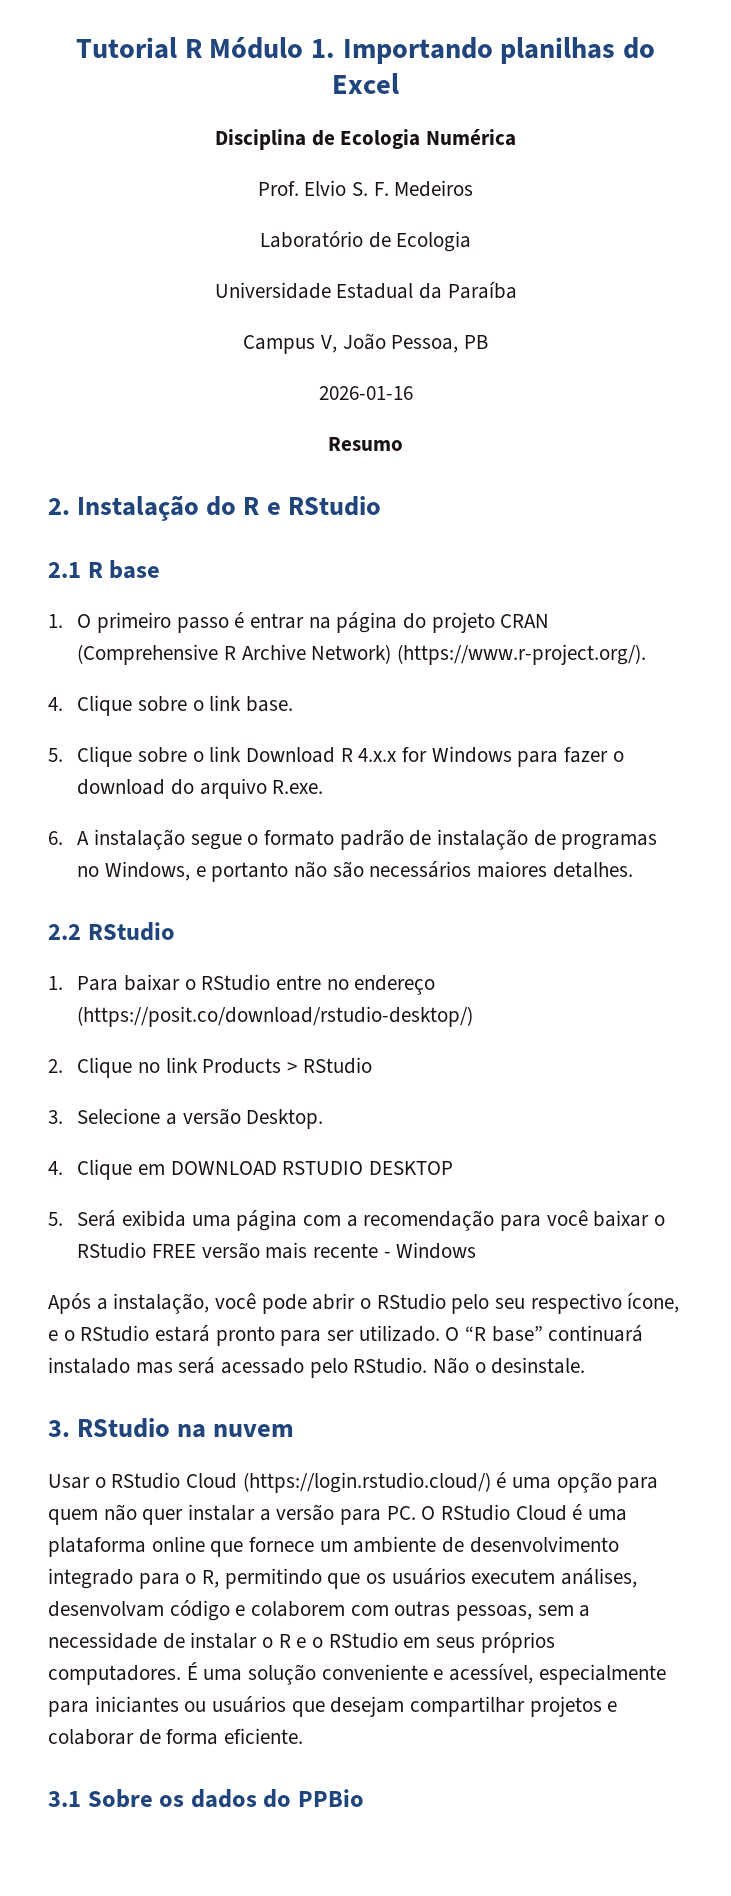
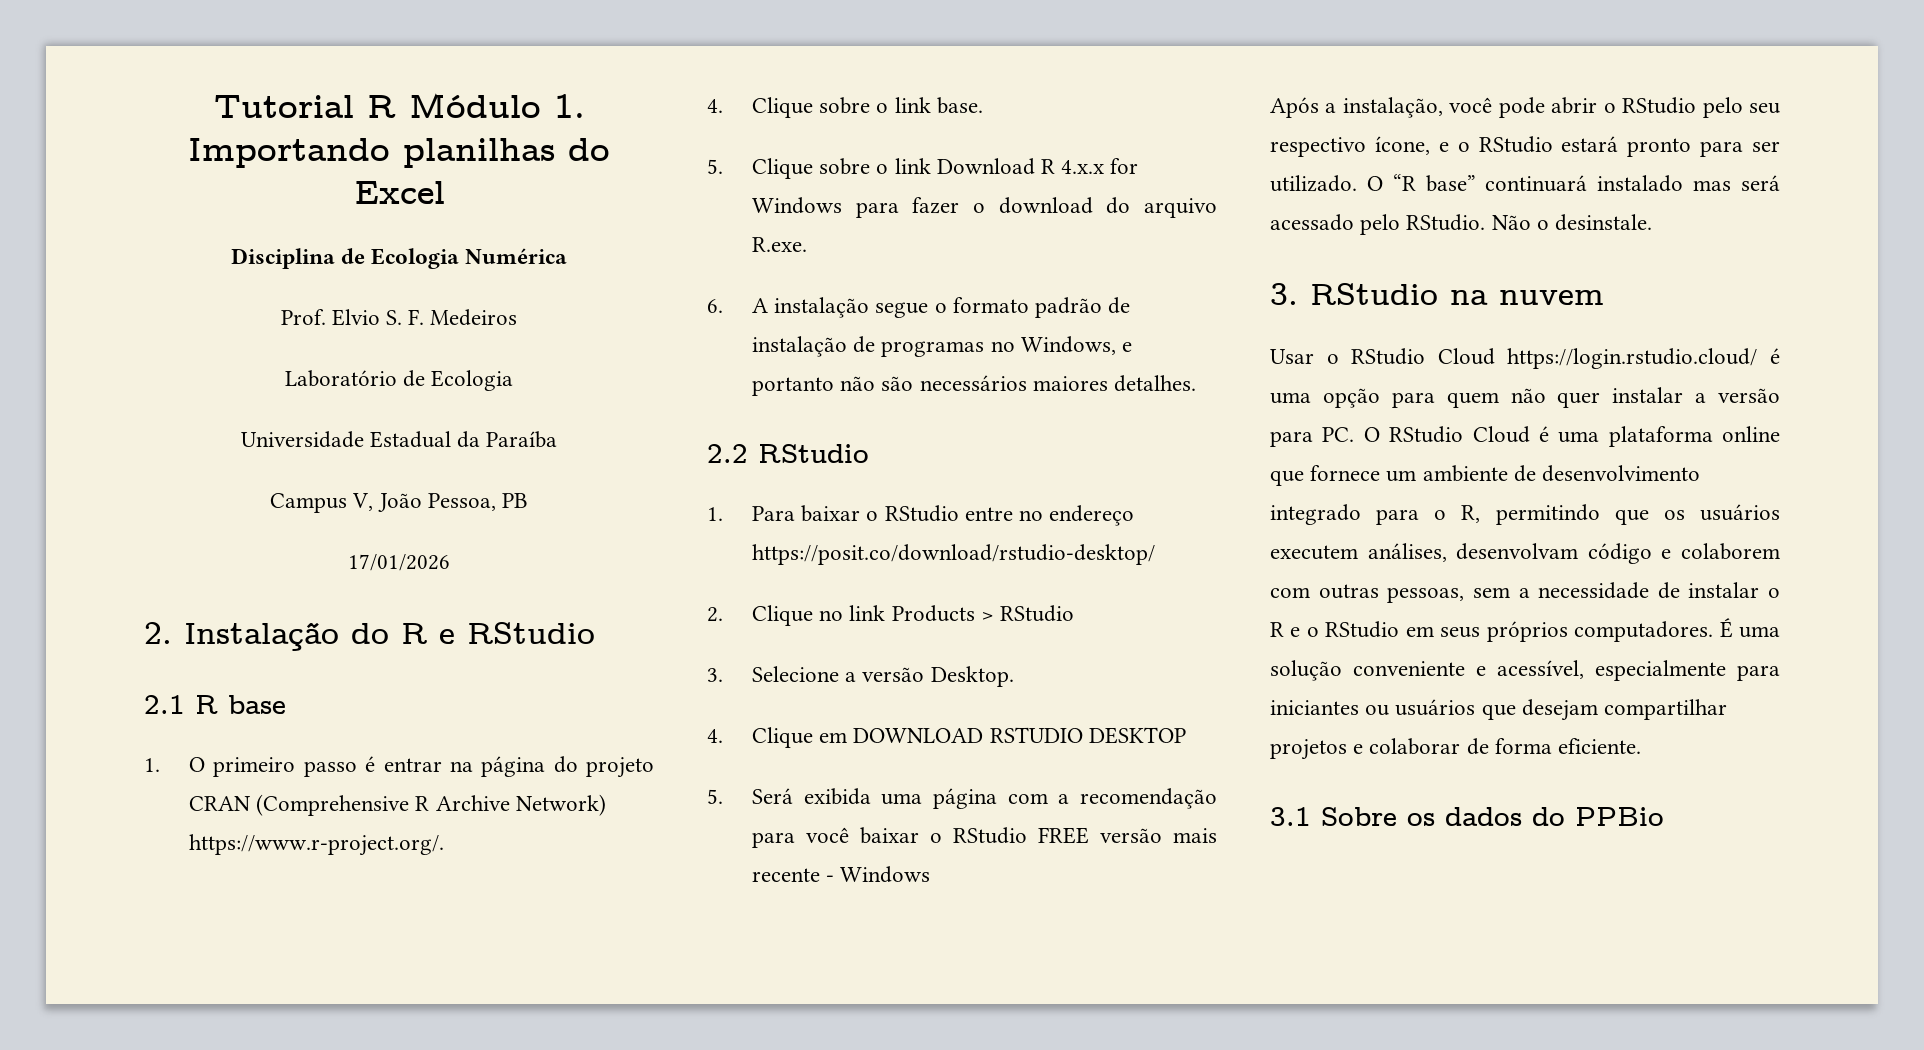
- 2026-01-16
- Resumo
+ 17/01/2026
- 1. O primeiro passo é entrar na página do projeto CRAN (Comprehensive R Archive Network) (https://www.r-project.org/).
+ 1. O primeiro passo é entrar na página do projeto CRAN (Comprehensive R Archive Network) https://www.r-project.org/.
- 1. Para baixar o RStudio entre no endereço (https://posit.co/download/rstudio-desktop/)
+ 1. Para baixar o RStudio entre no endereço https://posit.co/download/rstudio-desktop/
- Usar o RStudio Cloud (https://login.rstudio.cloud/) é uma opção para quem não quer instalar a versão para PC. O RStudio Cloud é uma plataforma online que fornece um ambiente de desenvolvimento integrado para o R, permitindo que os usuários executem análises, desenvolvam código e colaborem com outras pessoas, sem a necessidade de instalar o R e o RStudio em seus próprios computadores.
+ Usar o RStudio Cloud https://login.rstudio.cloud/ é uma opção para quem não quer instalar a versão para PC. O RStudio Cloud é uma plataforma online que fornece um ambiente de desenvolvimento integrado para o R, permitindo que os usuários executem análises, desenvolvam código e colaborem com outras pessoas, sem a necessidade de instalar o R e o RStudio em seus próprios computadores.

